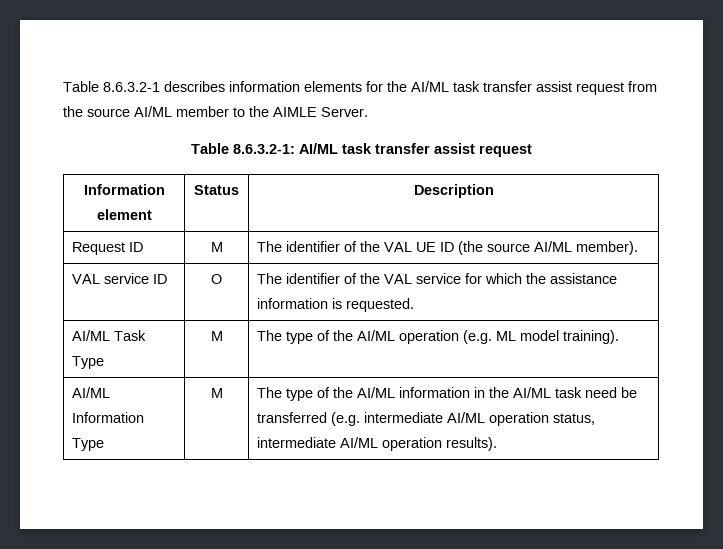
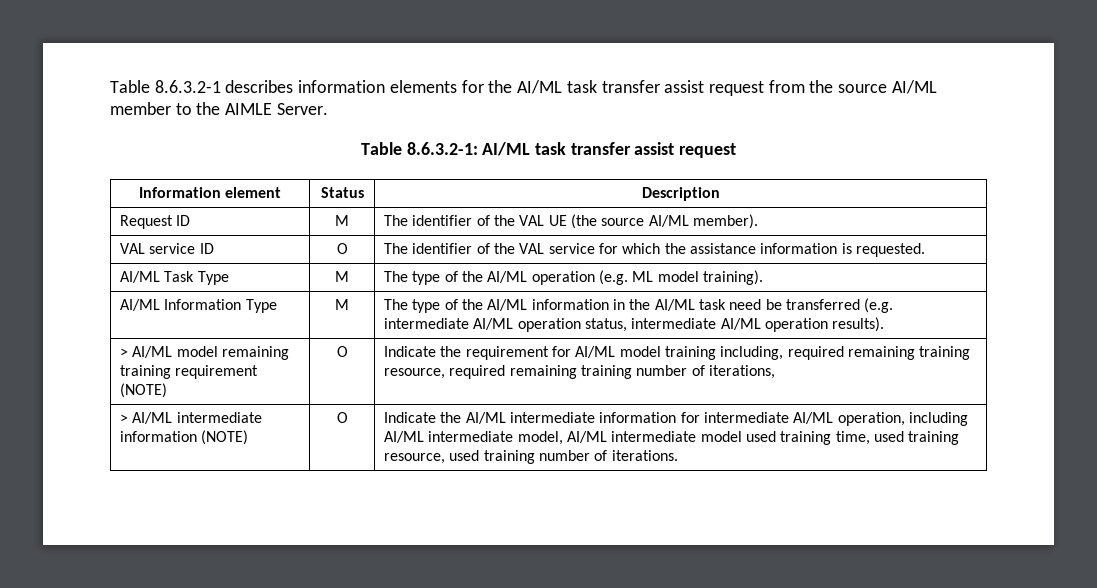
- Request ID | M | The identifier of the VAL UE ID (the source AI/ML member).
+ Request ID | M | The identifier of the VAL UE (the source AI/ML member).
+ > AI/ML model remaining training requirement (NOTE) | O | Indicate the requirement for AI/ML model training including, required remaining training resource, required remaining training number of iterations,
+ > AI/ML intermediate information (NOTE) | O | Indicate the AI/ML intermediate information for intermediate AI/ML operation, including AI/ML intermediate model, AI/ML intermediate model used training time, used training resource, used training number of iterations.

